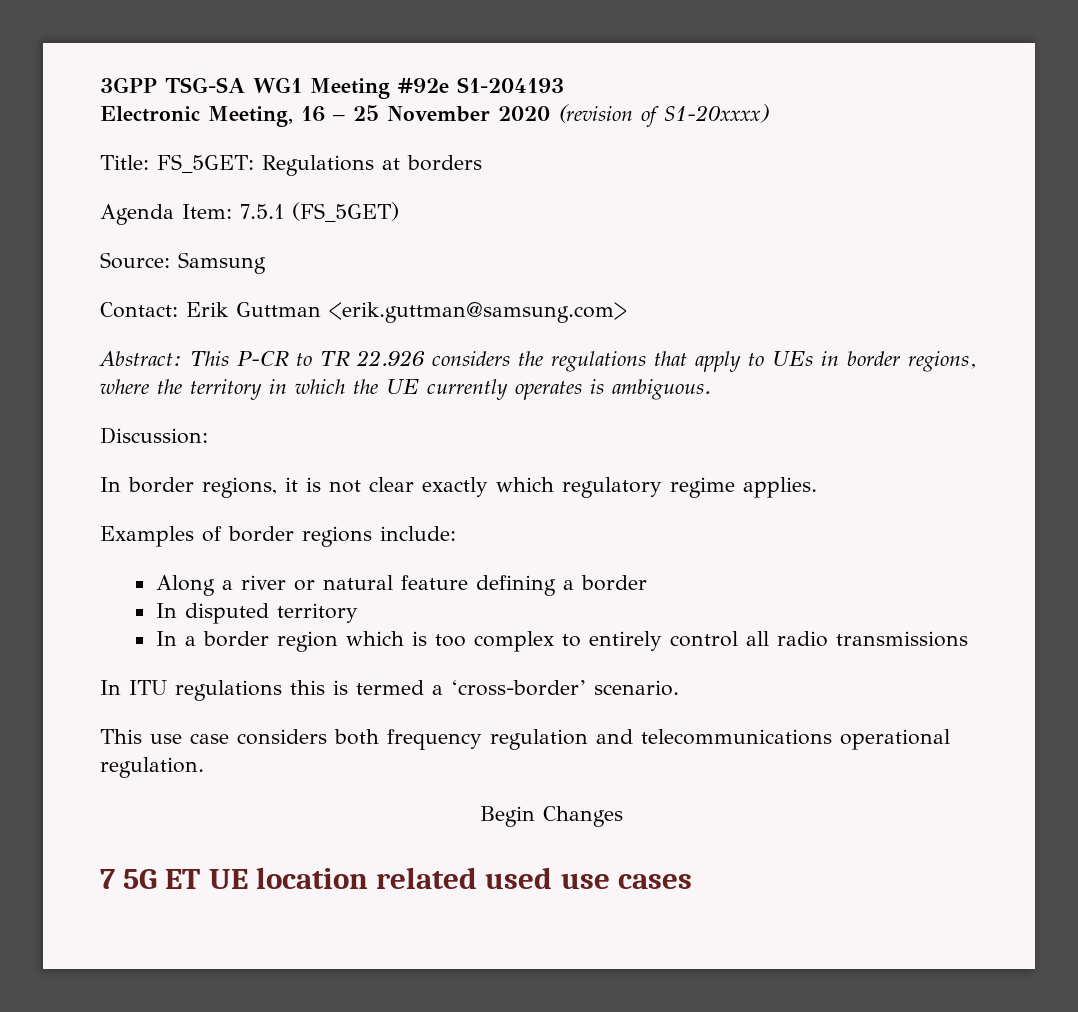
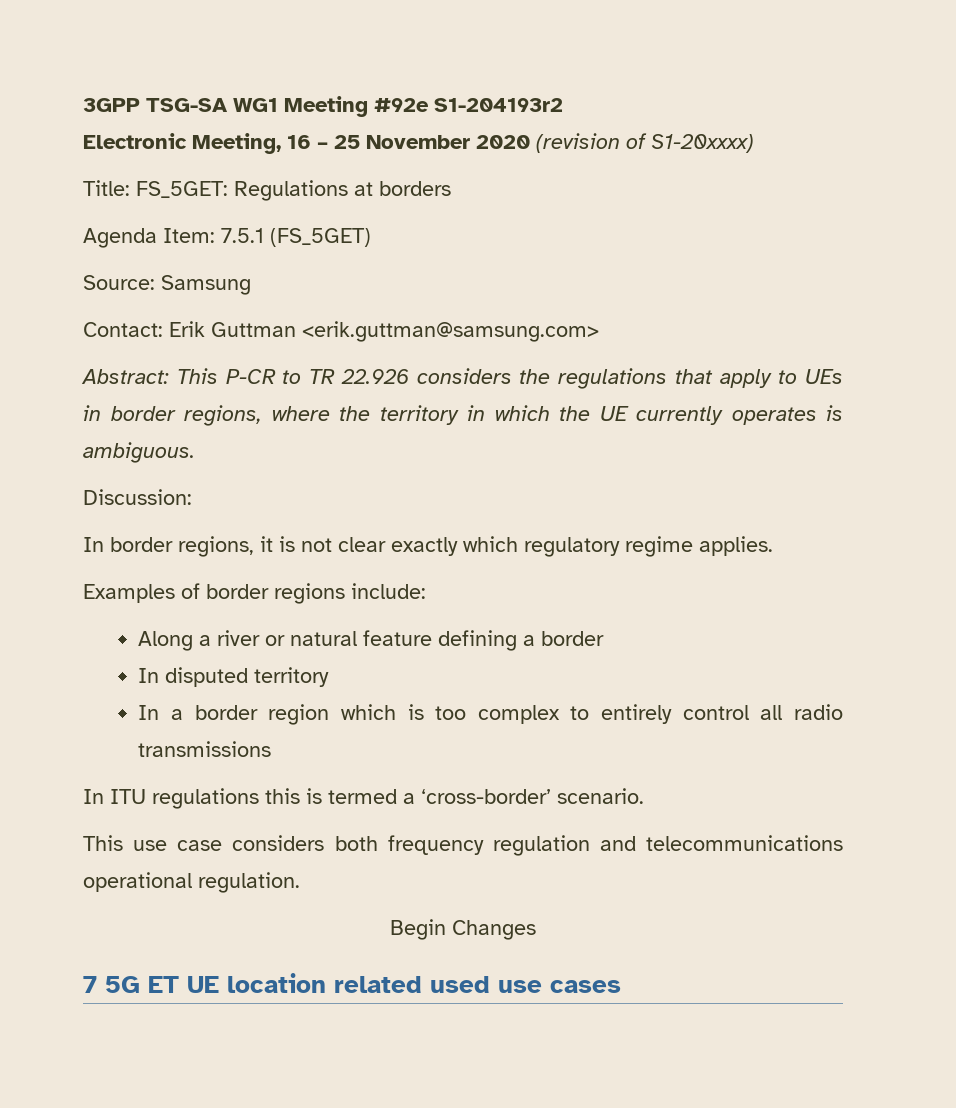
- 3GPP TSG-SA WG1 Meeting #92e S1-204193
+ 3GPP TSG-SA WG1 Meeting #92e S1-204193r2

